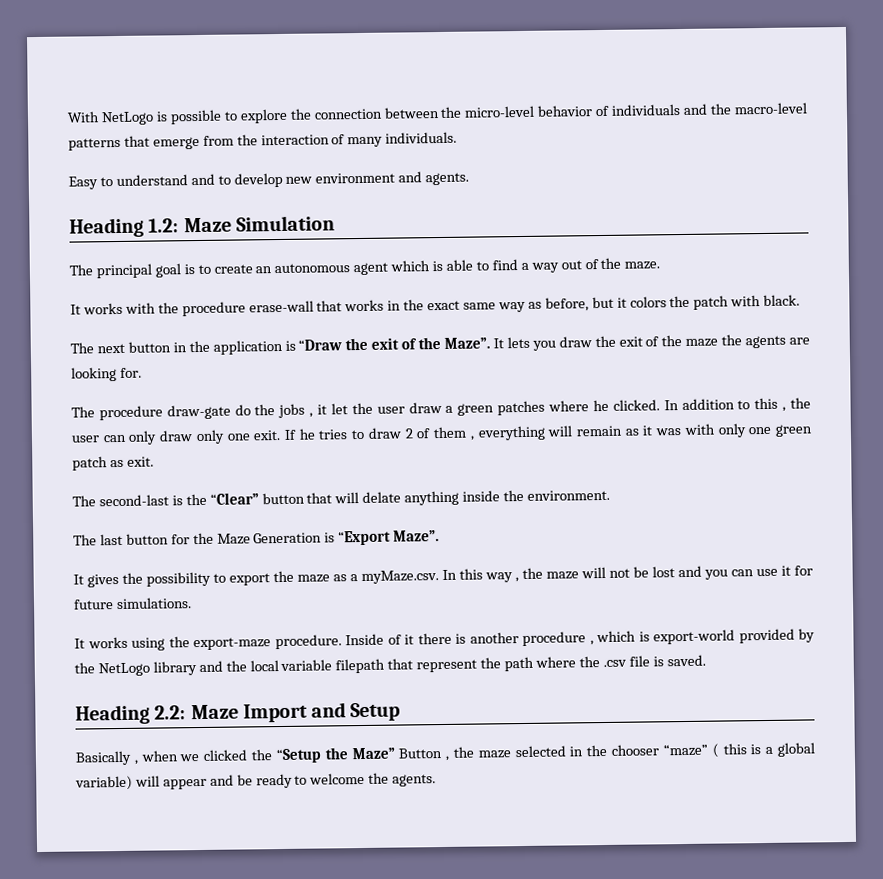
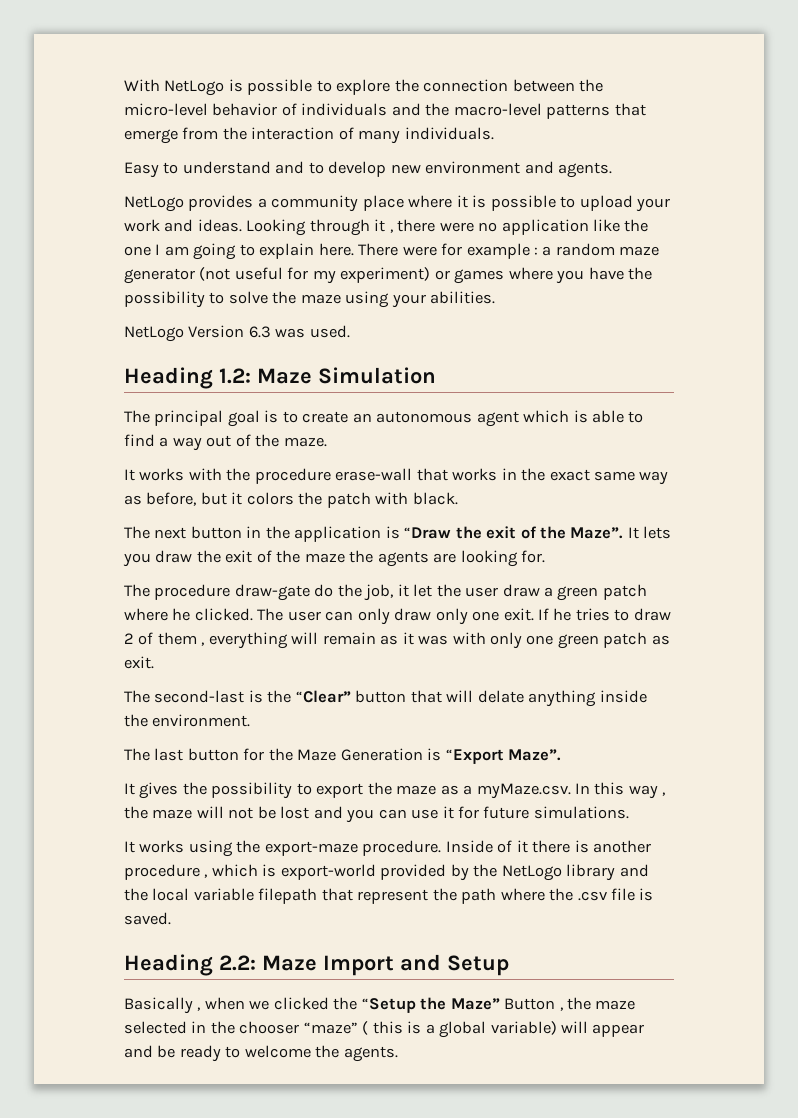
+ NetLogo provides a community place where it is possible to upload your work and ideas. Looking through it , there were no application like the one I am going to explain here. There were for example : a random maze generator (not useful for my experiment) or games where you have the possibility to solve the maze using your abilities.
+ NetLogo Version 6.3 was used.
- The procedure draw-gate do the jobs , it let the user draw a green patches where he clicked.
+ The procedure draw-gate do the job, it let the user draw a green patch where he clicked.
- In addition to this , the user can only draw only one exit.
+ The user can only draw only one exit.

